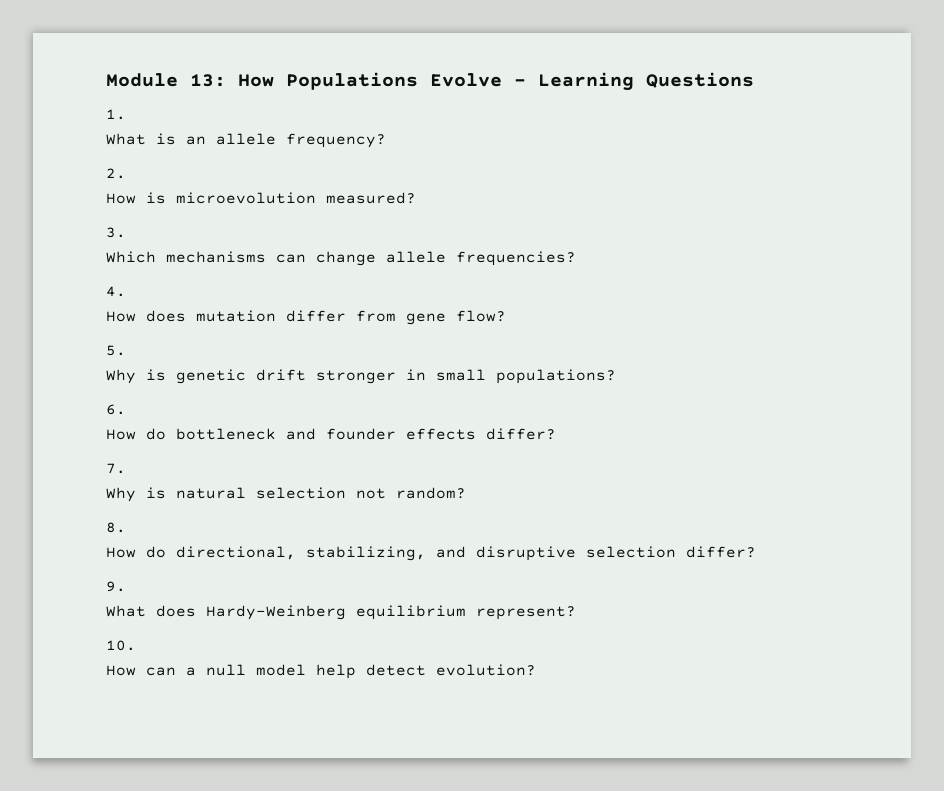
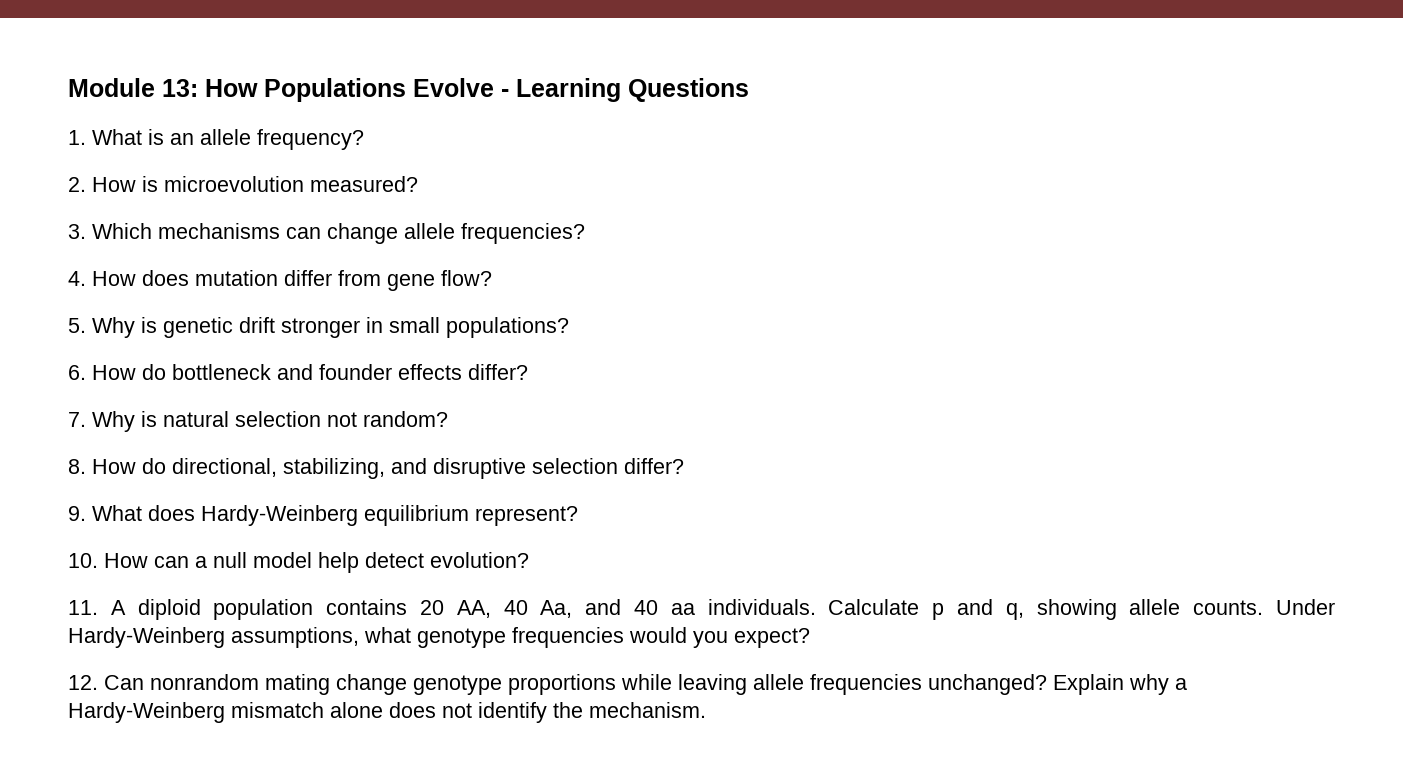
- 1.
- What is an allele frequency?
+ 1. What is an allele frequency?
- 2.
- How is microevolution measured?
+ 2. How is microevolution measured?
- 3.
- Which mechanisms can change allele frequencies?
+ 3. Which mechanisms can change allele frequencies?
- 4.
- How does mutation differ from gene flow?
+ 4. How does mutation differ from gene flow?
- 5.
- Why is genetic drift stronger in small populations?
+ 5. Why is genetic drift stronger in small populations?
- 6.
- How do bottleneck and founder effects differ?
+ 6. How do bottleneck and founder effects differ?
- 7.
- Why is natural selection not random?
+ 7. Why is natural selection not random?
- 8.
- How do directional, stabilizing, and disruptive selection differ?
+ 8. How do directional, stabilizing, and disruptive selection differ?
- 9.
- What does Hardy-Weinberg equilibrium represent?
+ 9. What does Hardy-Weinberg equilibrium represent?
- 10.
- How can a null model help detect evolution?
+ 10. How can a null model help detect evolution?
+ 11. A diploid population contains 20 AA, 40 Aa, and 40 aa individuals. Calculate p and q, showing allele counts. Under Hardy-Weinberg assumptions, what genotype frequencies would you expect?
+ 12. Can nonrandom mating change genotype proportions while leaving allele frequencies unchanged? Explain why a Hardy-Weinberg mismatch alone does not identify the mechanism.

